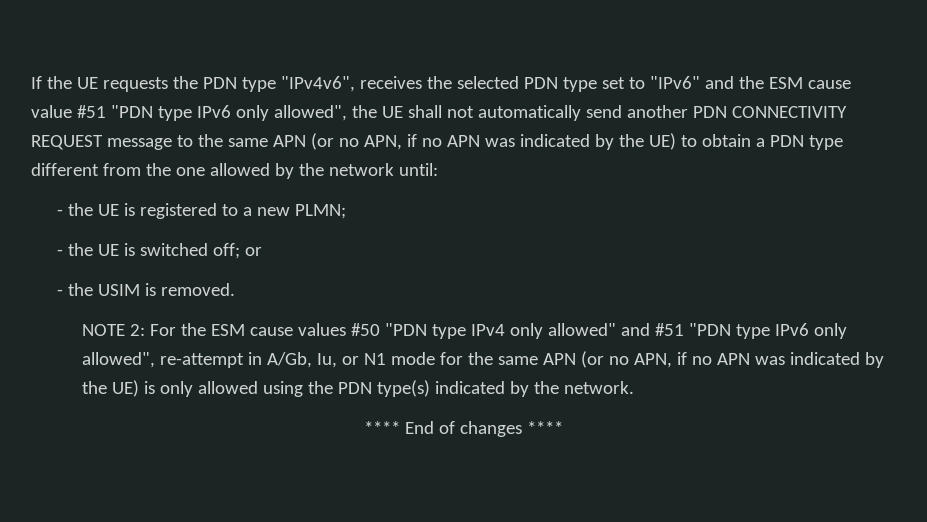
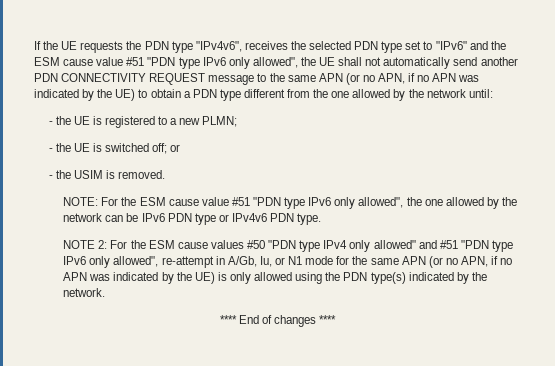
+ NOTE: For the ESM cause value #51 "PDN type IPv6 only allowed", the one allowed by the network can be IPv6 PDN type or IPv4v6 PDN type.

